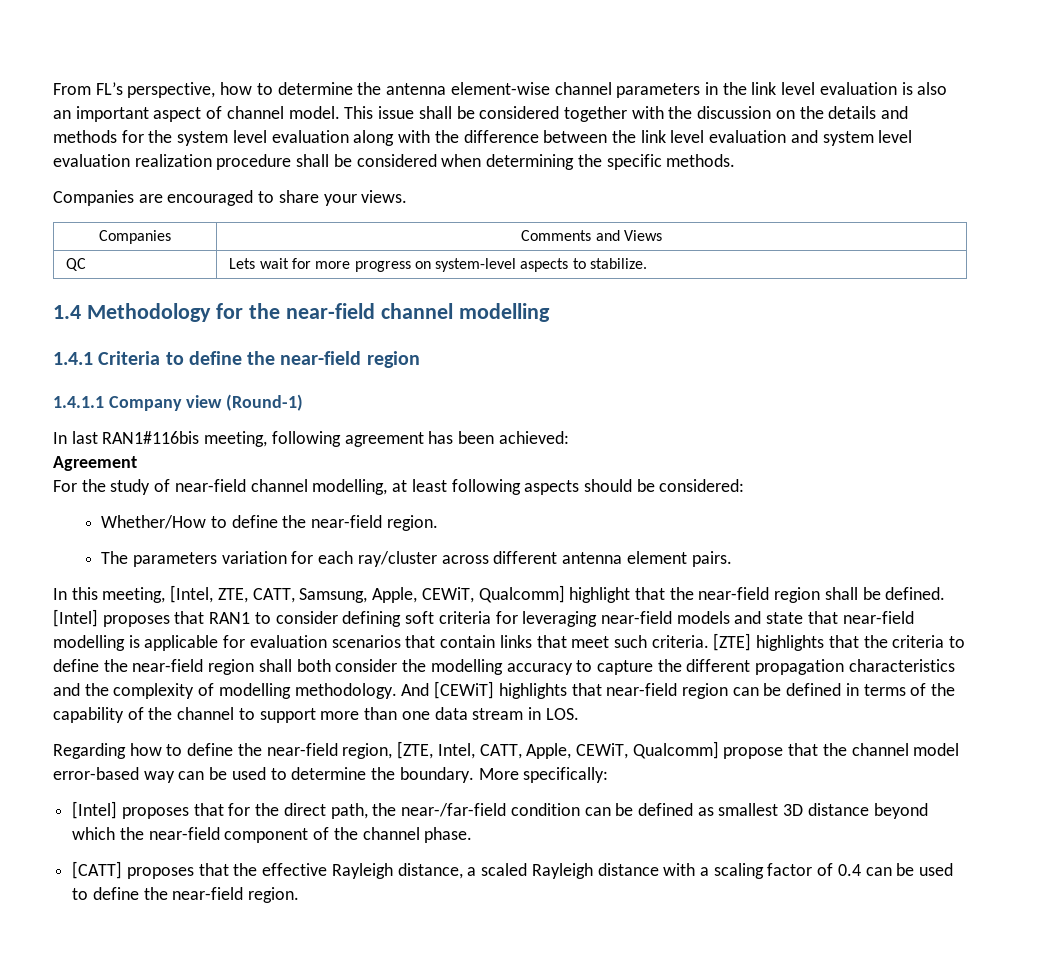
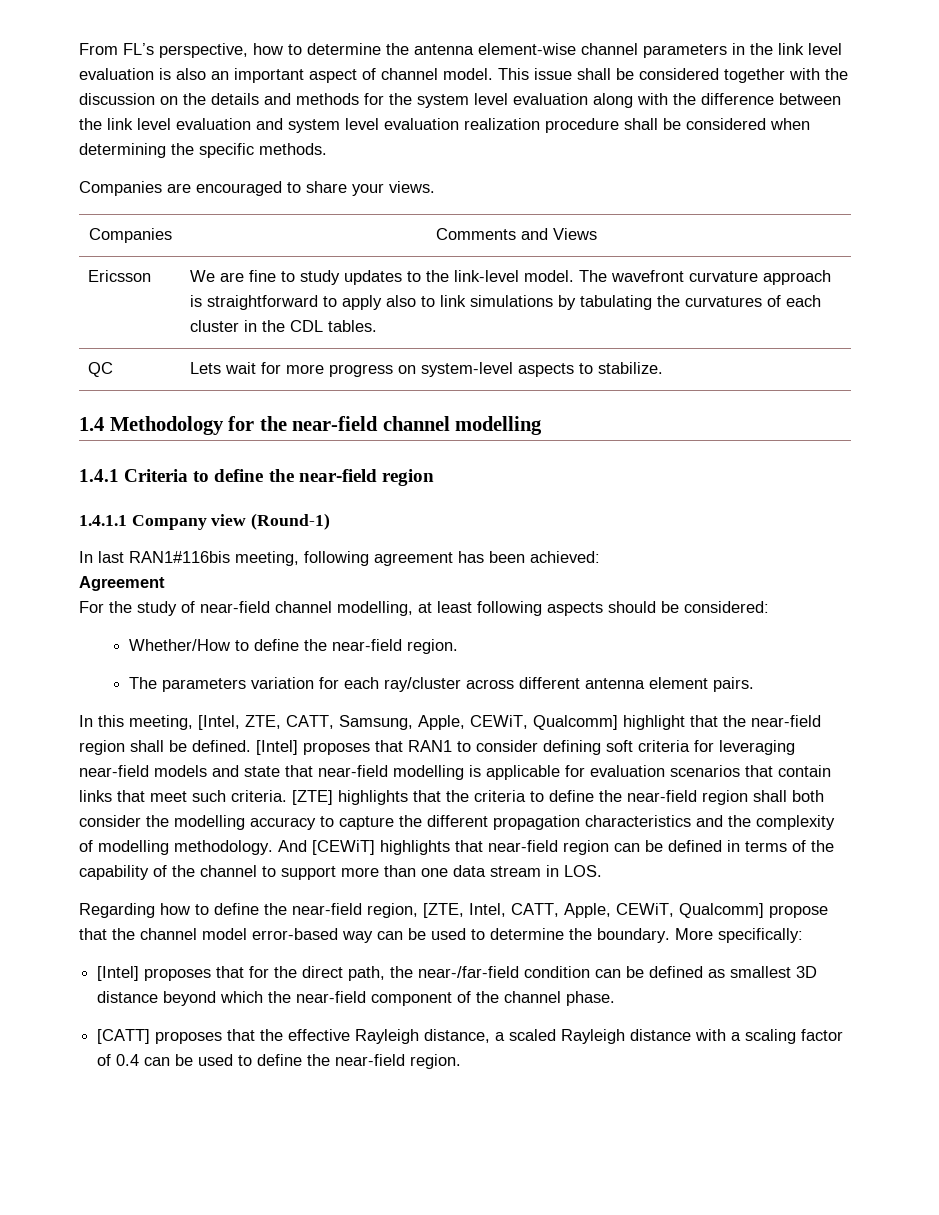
+ Ericsson | We are fine to study updates to the link-level model. The wavefront curvature approach is straightforward to apply also to link simulations by tabulating the curvatures of each cluster in the CDL tables.

